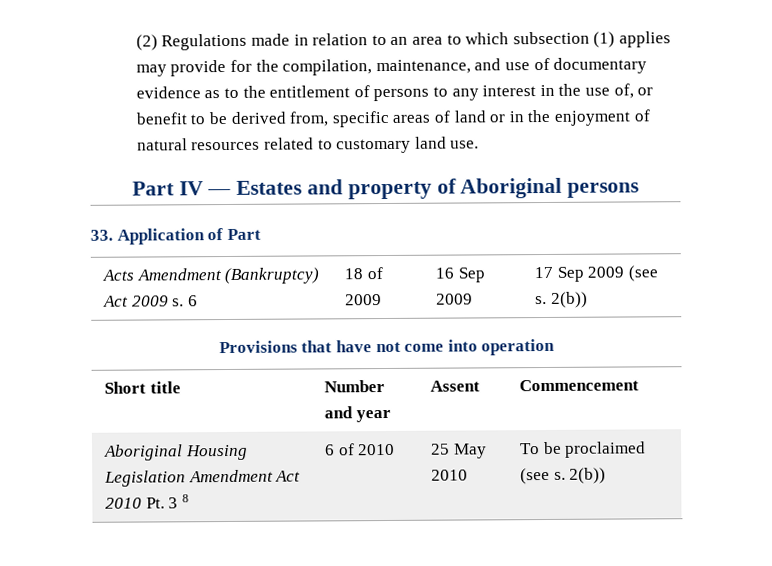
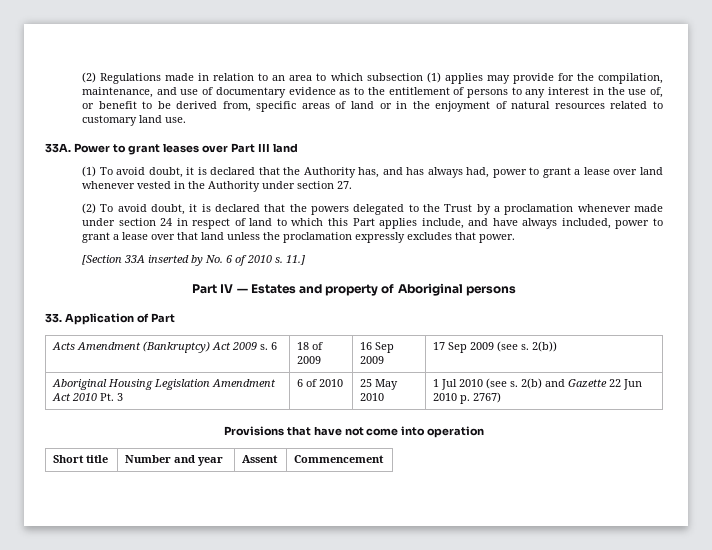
+ 33A. Power to grant leases over Part III land
+ (1) To avoid doubt, it is declared that the Authority has, and has always had, power to grant a lease over land whenever vested in the Authority under section 27.
+ (2) To avoid doubt, it is declared that the powers delegated to the Trust by a proclamation whenever made under section 24 in respect of land to which this Part applies include, and have always included, power to grant a lease over that land unless the proclamation expressly excludes that power.
+ [Section 33A inserted by No. 6 of 2010 s. 11.]
+ Aboriginal Housing Legislation Amendment Act 2010 Pt. 3 | 6 of 2010 | 25 May 2010 | 1 Jul 2010 (see s. 2(b) and Gazette 22 Jun 2010 p. 2767)
- Aboriginal Housing Legislation Amendment Act 2010 Pt. 3 8 | 6 of 2010 | 25 May 2010 | To be proclaimed (see s. 2(b))

